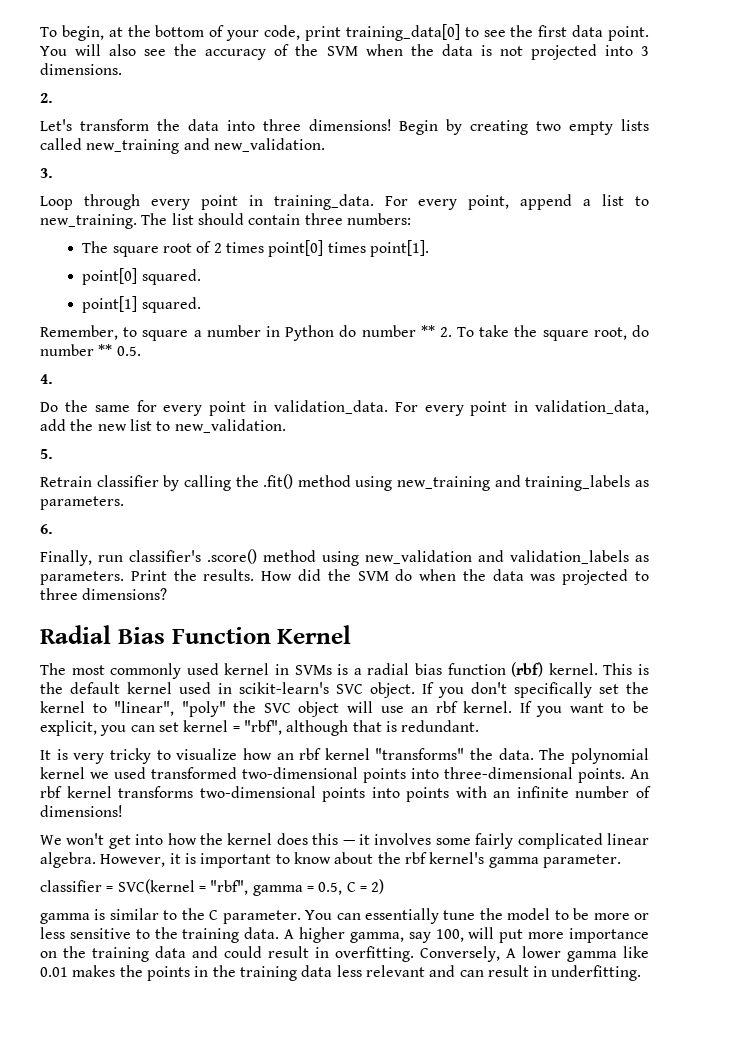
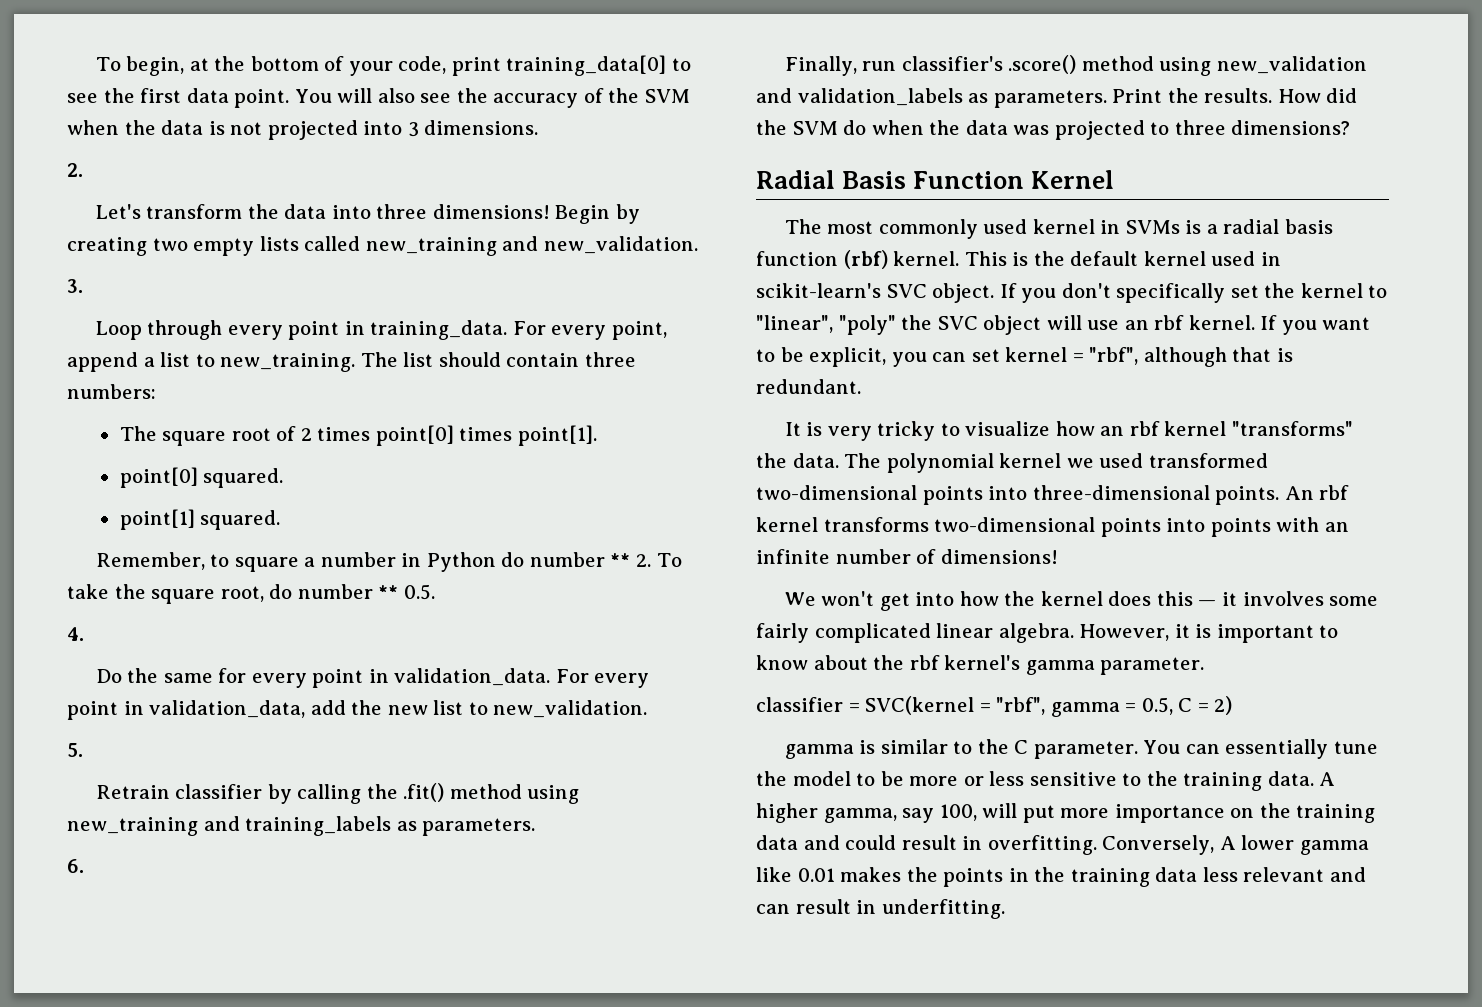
- Radial Bias Function Kernel
+ Radial Basis Function Kernel
- The most commonly used kernel in SVMs is a radial bias function (rbf) kernel.
+ The most commonly used kernel in SVMs is a radial basis function (rbf) kernel.

